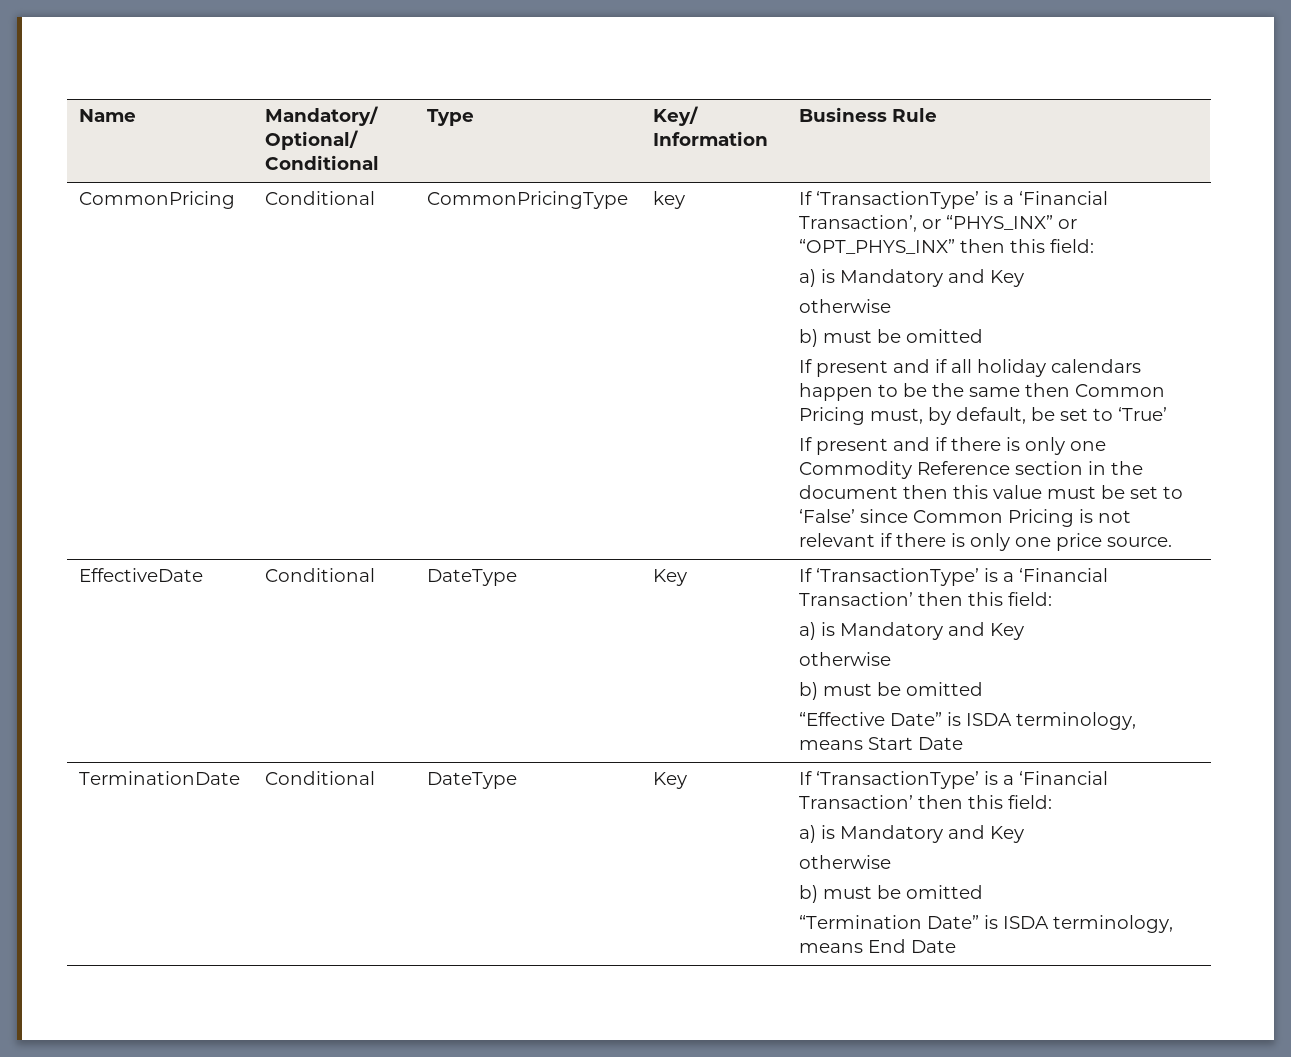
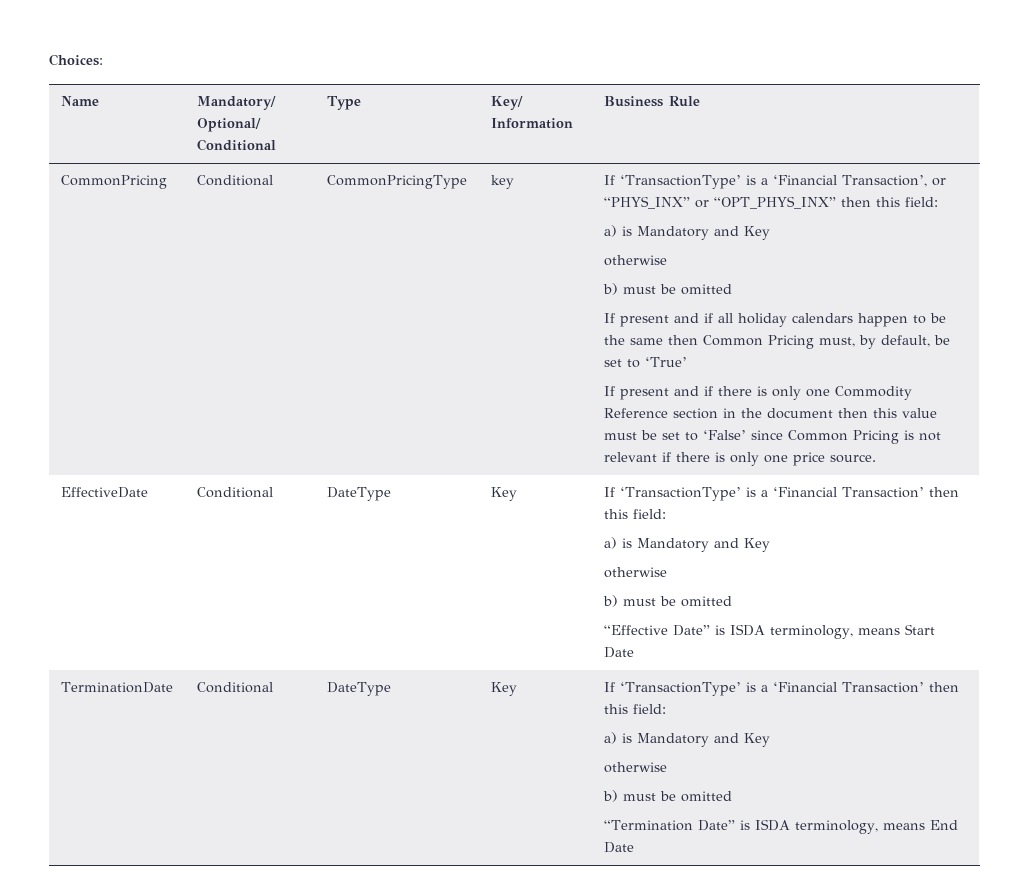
+ Choices:

